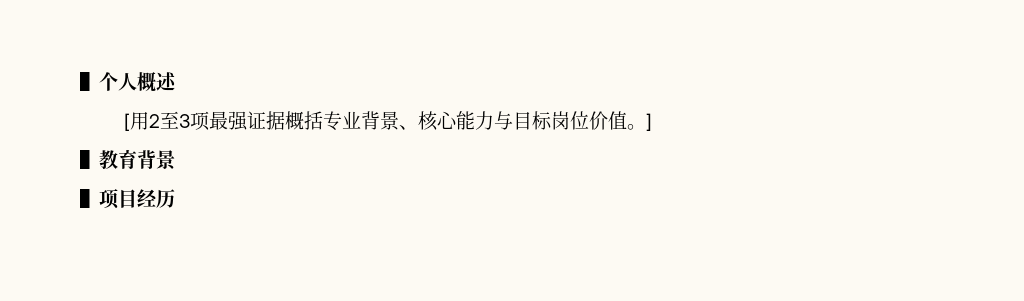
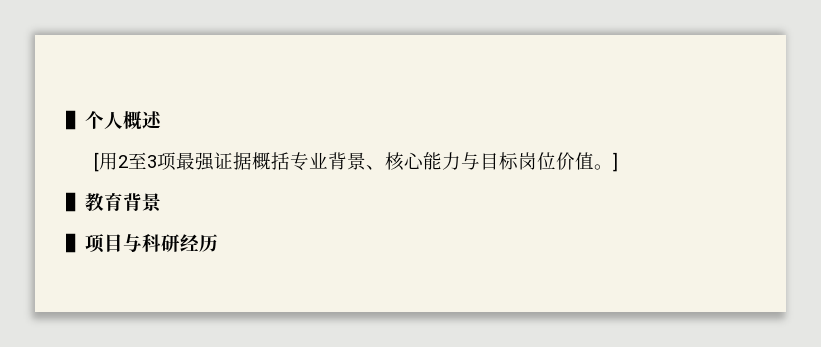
- ▌项目经历
+ ▌项目与科研经历

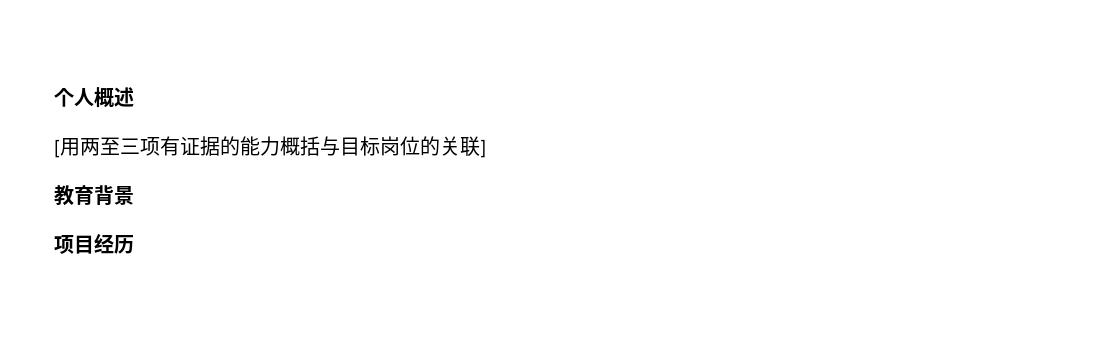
- ▌个人概述
+ 个人概述
- [用2至3项最强证据概括专业背景、核心能力与目标岗位价值。]
+ [用两至三项有证据的能力概括与目标岗位的关联]
- ▌教育背景
+ 教育背景
- ▌项目与科研经历
+ 项目经历

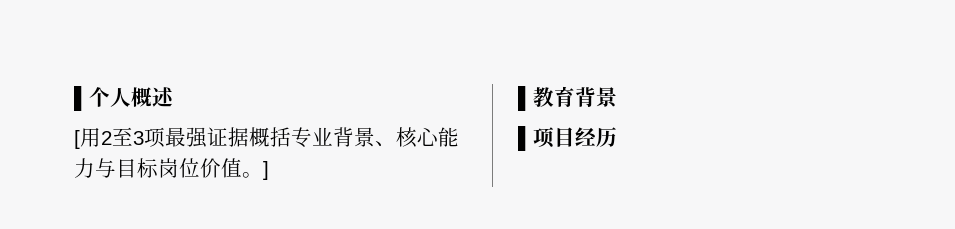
- 个人概述
+ ▌个人概述
- [用两至三项有证据的能力概括与目标岗位的关联]
+ [用2至3项最强证据概括专业背景、核心能力与目标岗位价值。]
- 教育背景
+ ▌教育背景
- 项目经历
+ ▌项目经历

